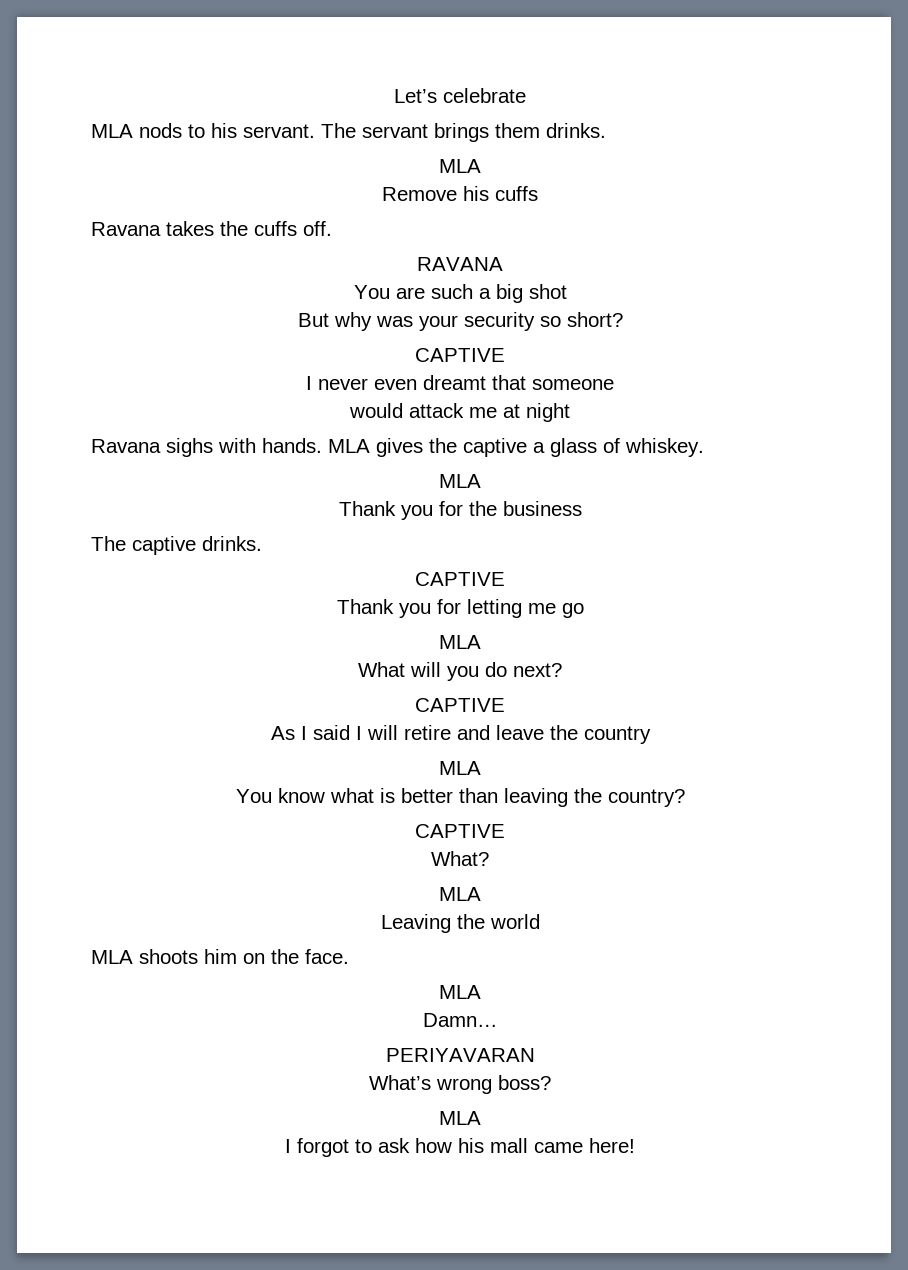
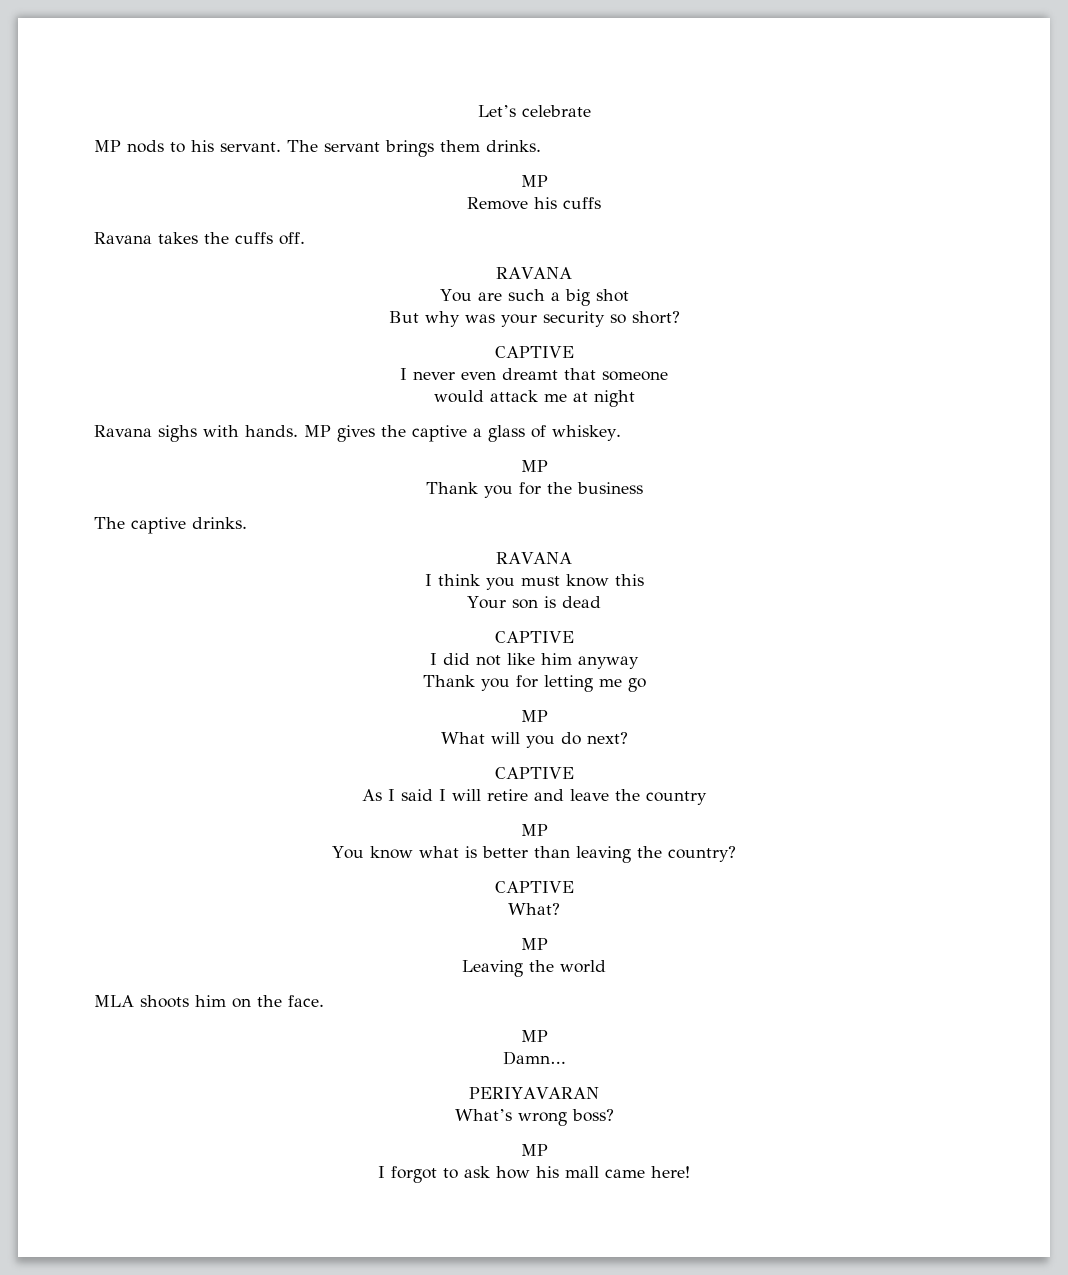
- MLA nods to his servant.
+ MP nods to his servant.
  The servant brings them drinks.
- MLA
+ MP
- MLA gives the captive a glass of whiskey.
- MLA
+ MP gives the captive a glass of whiskey.
+ MP
  The captive drinks.
+ RAVANA
+ I think you must know this
+ Your son is dead
  CAPTIVE
+ I did not like him anyway
  Thank you for letting me go
- MLA
+ MP
  As I said I will retire and leave the country
- MLA
+ MP
  What?
- MLA
+ MP
  MLA shoots him on the face.
- MLA
+ MP
  What’s wrong boss?
- MLA
+ MP

